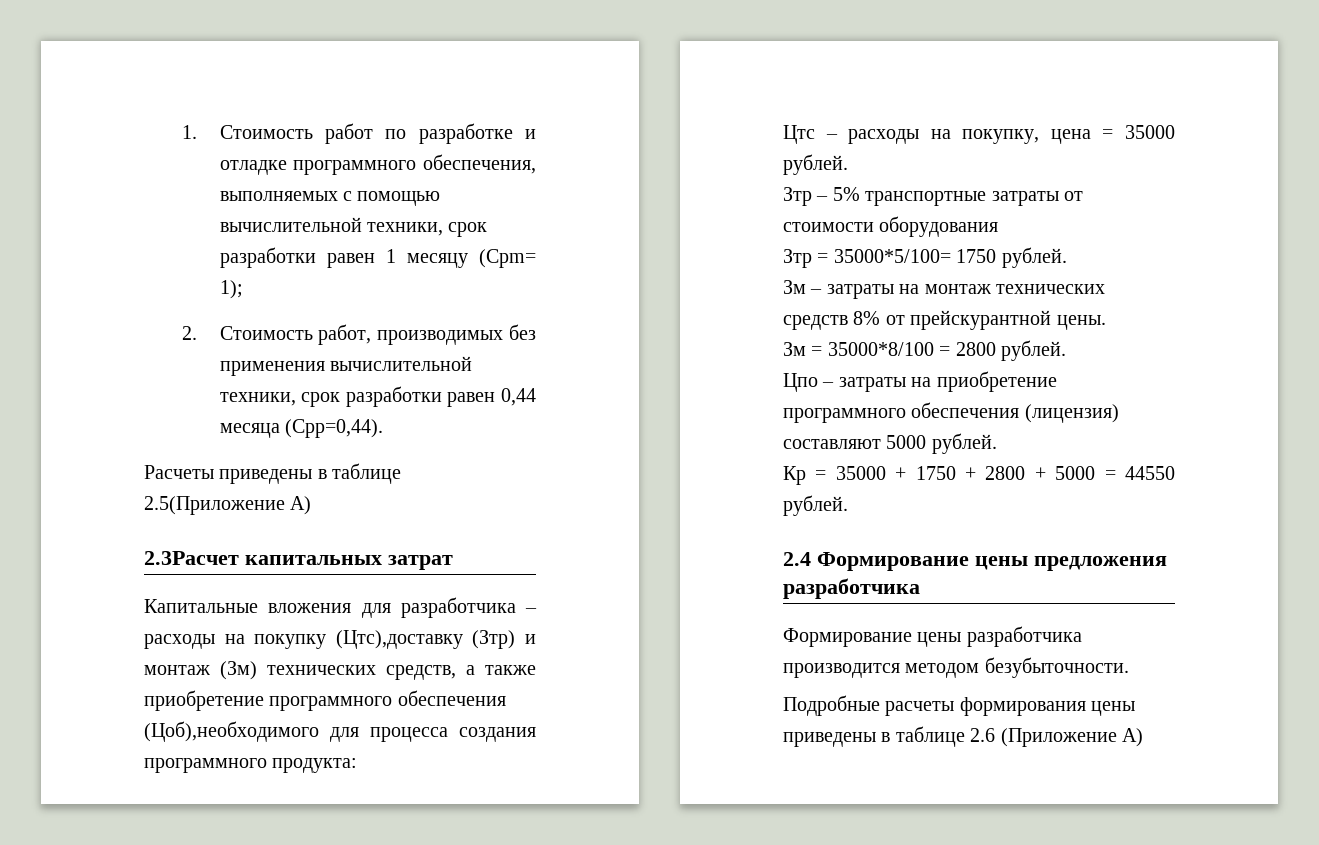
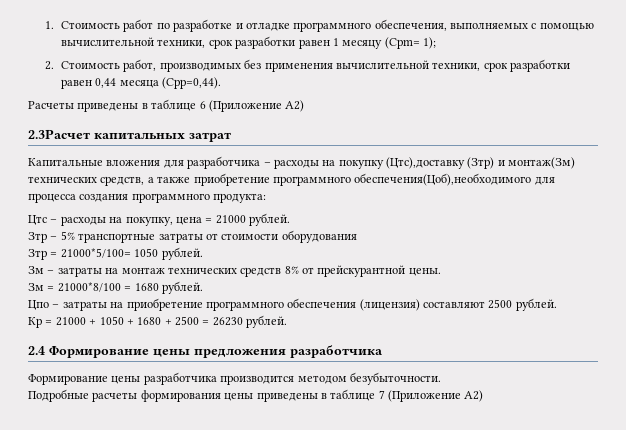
- Расчеты приведены в таблице 2.5(Приложение А)
+ Расчеты приведены в таблице 6 (Приложение А2)
- Капитальные вложения для разработчика – расходы на покупку (Цтс),доставку (Зтр) и монтаж (Зм) технических средств, а также приобретение программного обеспечения (Цоб),необходимого для процесса создания программного продукта:
+ Капитальные вложения для разработчика – расходы на покупку (Цтс),доставку (Зтр) и монтаж(Зм) технических средств, а также приобретение программного обеспечения(Цоб),необходимого для процесса создания программного продукта:
- Цтс – расходы на покупку, цена = 35000 рублей.
+ Цтс – расходы на покупку, цена = 21000 рублей.
- Зтр = 35000*5/100= 1750 рублей.
+ Зтр = 21000*5/100= 1050 рублей.
- Зм = 35000*8/100 = 2800 рублей.
+ Зм = 21000*8/100 = 1680 рублей.
- Цпо – затраты на приобретение программного обеспечения (лицензия) составляют 5000 рублей.
+ Цпо – затраты на приобретение программного обеспечения (лицензия) составляют 2500 рублей.
- Кр = 35000 + 1750 + 2800 + 5000 = 44550 рублей.
+ Кр = 21000 + 1050 + 1680 + 2500 = 26230 рублей.
- Подробные расчеты формирования цены приведены в таблице 2.6 (Приложение А)
+ Подробные расчеты формирования цены приведены в таблице 7 (Приложение А2)

